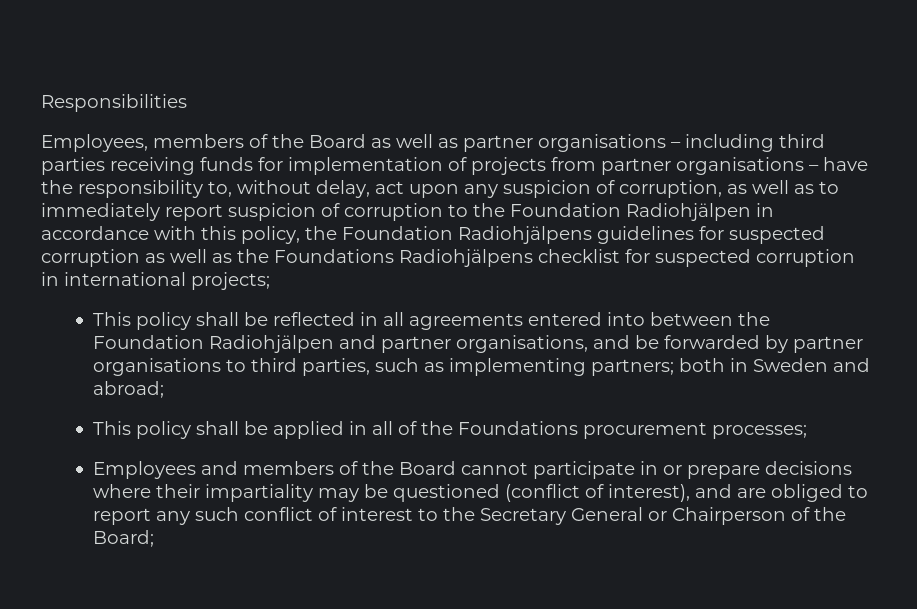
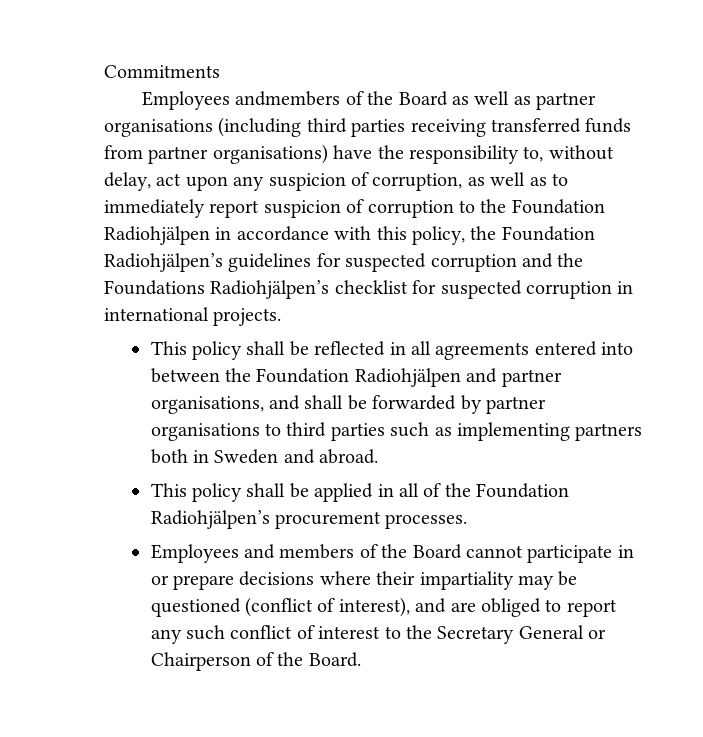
- Responsibilities
- Employees, members of the Board as well as partner organisations – including third parties receiving funds for implementation of projects from partner organisations – have the responsibility to, without delay, act upon any suspicion of corruption, as well as to immediately report suspicion of corruption to the Foundation Radiohjälpen in accordance with this policy, the Foundation Radiohjälpens guidelines for suspected corruption as well as the Foundations Radiohjälpens checklist for suspected corruption in international projects;
+ Commitments
+ Employees andmembers of the Board as well as partner organisations (including third parties receiving transferred funds from partner organisations) have the responsibility to, without delay, act upon any suspicion of corruption, as well as to immediately report suspicion of corruption to the Foundation Radiohjälpen in accordance with this policy, the Foundation Radiohjälpen’s guidelines for suspected corruption and the Foundations Radiohjälpen’s checklist for suspected corruption in international projects.
- This policy shall be reflected in all agreements entered into between the Foundation Radiohjälpen and partner organisations, and be forwarded by partner organisations to third parties, such as implementing partners; both in Sweden and abroad;
+ This policy shall be reflected in all agreements entered into between the Foundation Radiohjälpen and partner organisations, and shall be forwarded by partner organisations to third parties such as implementing partners both in Sweden and abroad.
- This policy shall be applied in all of the Foundations procurement processes;
+ This policy shall be applied in all of the Foundation Radiohjälpen’s procurement processes.
- Employees and members of the Board cannot participate in or prepare decisions where their impartiality may be questioned (conflict of interest), and are obliged to report any such conflict of interest to the Secretary General or Chairperson of the Board;
+ Employees and members of the Board cannot participate in or prepare decisions where their impartiality may be questioned (conflict of interest), and are obliged to report any such conflict of interest to the Secretary General or Chairperson of the Board.

